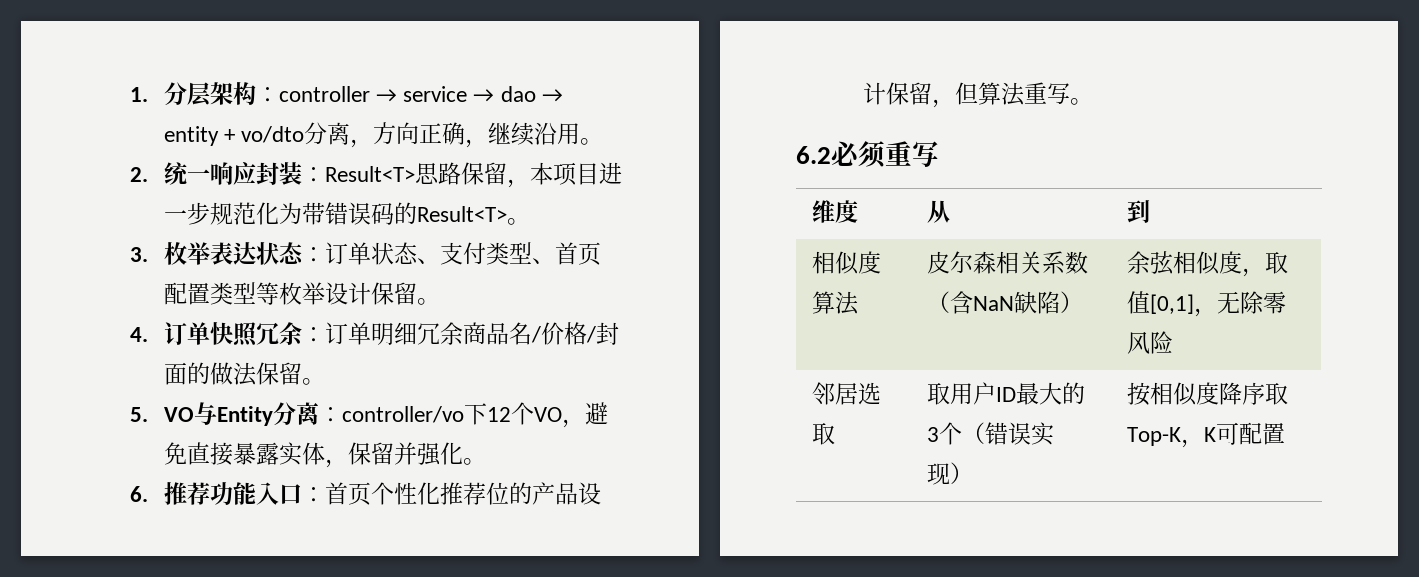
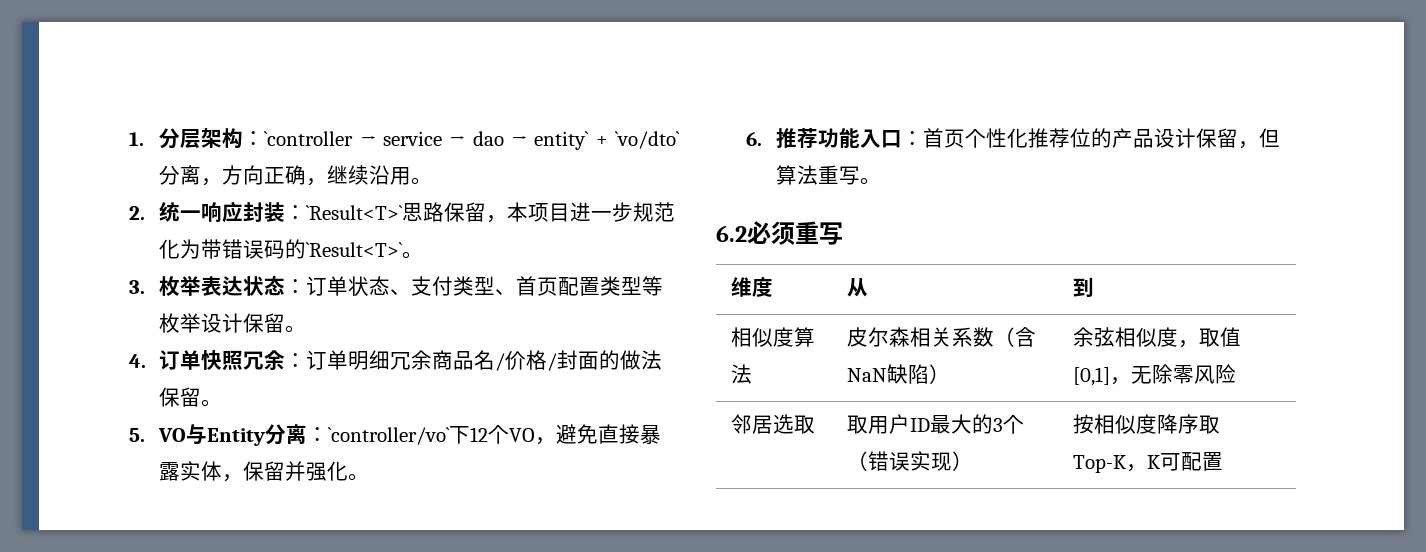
- 1.分层架构：controller → service → dao → entity + vo/dto分离，方向正确，继续沿用。
+ 1.分层架构：`controller → service → dao → entity` + `vo/dto`分离，方向正确，继续沿用。
- 2.统一响应封装：Result<T>思路保留，本项目进一步规范化为带错误码的Result<T>。
+ 2.统一响应封装：`Result<T>`思路保留，本项目进一步规范化为带错误码的`Result<T>`。
- 5. VO与Entity分离：controller/vo下12个VO，避免直接暴露实体，保留并强化。
+ 5. VO与Entity分离：`controller/vo`下12个VO，避免直接暴露实体，保留并强化。

